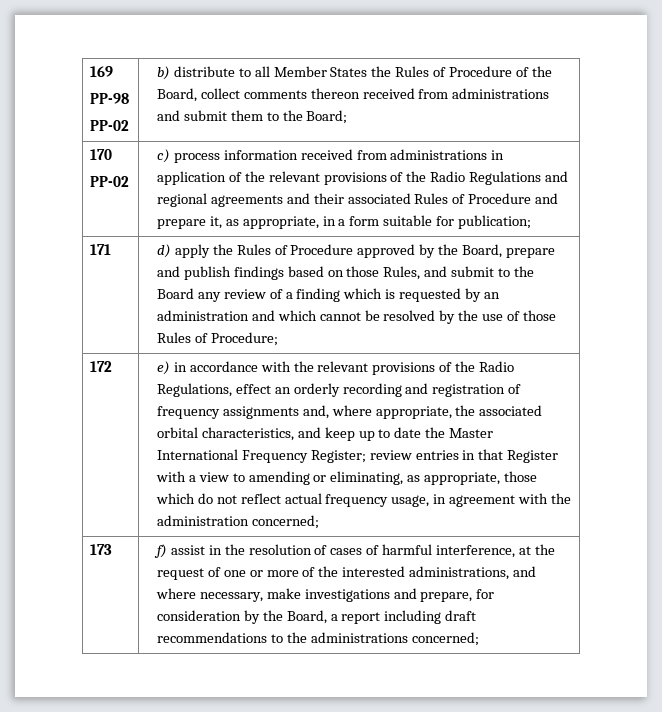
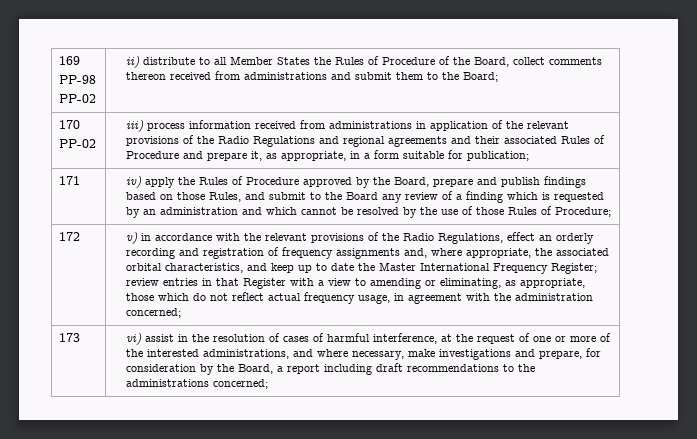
  169
  PP-98
- PP-02 | b) distribute to all Member States the Rules of Procedure of the Board, collect comments thereon received from administrations and submit them to the Board;
+ PP-02 | ii) distribute to all Member States the Rules of Procedure of the Board, collect comments thereon received from administrations and submit them to the Board;
  170
- PP-02 | c) process information received from administrations in application of the relevant provisions of the Radio Regulations and regional agreements and their associated Rules of Procedure and prepare it, as appropriate, in a form suitable for publication;
+ PP-02 | iii) process information received from administrations in application of the relevant provisions of the Radio Regulations and regional agreements and their associated Rules of Procedure and prepare it, as appropriate, in a form suitable for publication;
- d) apply the Rules of Procedure approved by the Board, prepare and publish findings based on those Rules, and submit to the Board any review of a finding which is requested by an administration and which cannot be resolved by the use of those Rules of Procedure;
+ iv) apply the Rules of Procedure approved by the Board, prepare and publish findings based on those Rules, and submit to the Board any review of a finding which is requested by an administration and which cannot be resolved by the use of those Rules of Procedure;
- e) in accordance with the relevant provisions of the Radio Regulations, effect an orderly recording and registration of frequency assignments and, where appropriate, the associated orbital characteristics, and keep up to date the Master International Frequency Register;
+ v) in accordance with the relevant provisions of the Radio Regulations, effect an orderly recording and registration of frequency assignments and, where appropriate, the associated orbital characteristics, and keep up to date the Master International Frequency Register;
- f) assist in the resolution of cases of harmful interference, at the request of one or more of the interested administrations, and where necessary, make investigations and prepare, for consideration by the Board, a report including draft recommendations to the administrations concerned;
+ vi) assist in the resolution of cases of harmful interference, at the request of one or more of the interested administrations, and where necessary, make investigations and prepare, for consideration by the Board, a report including draft recommendations to the administrations concerned;

